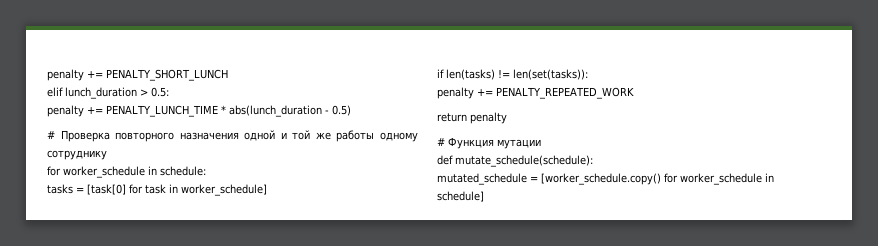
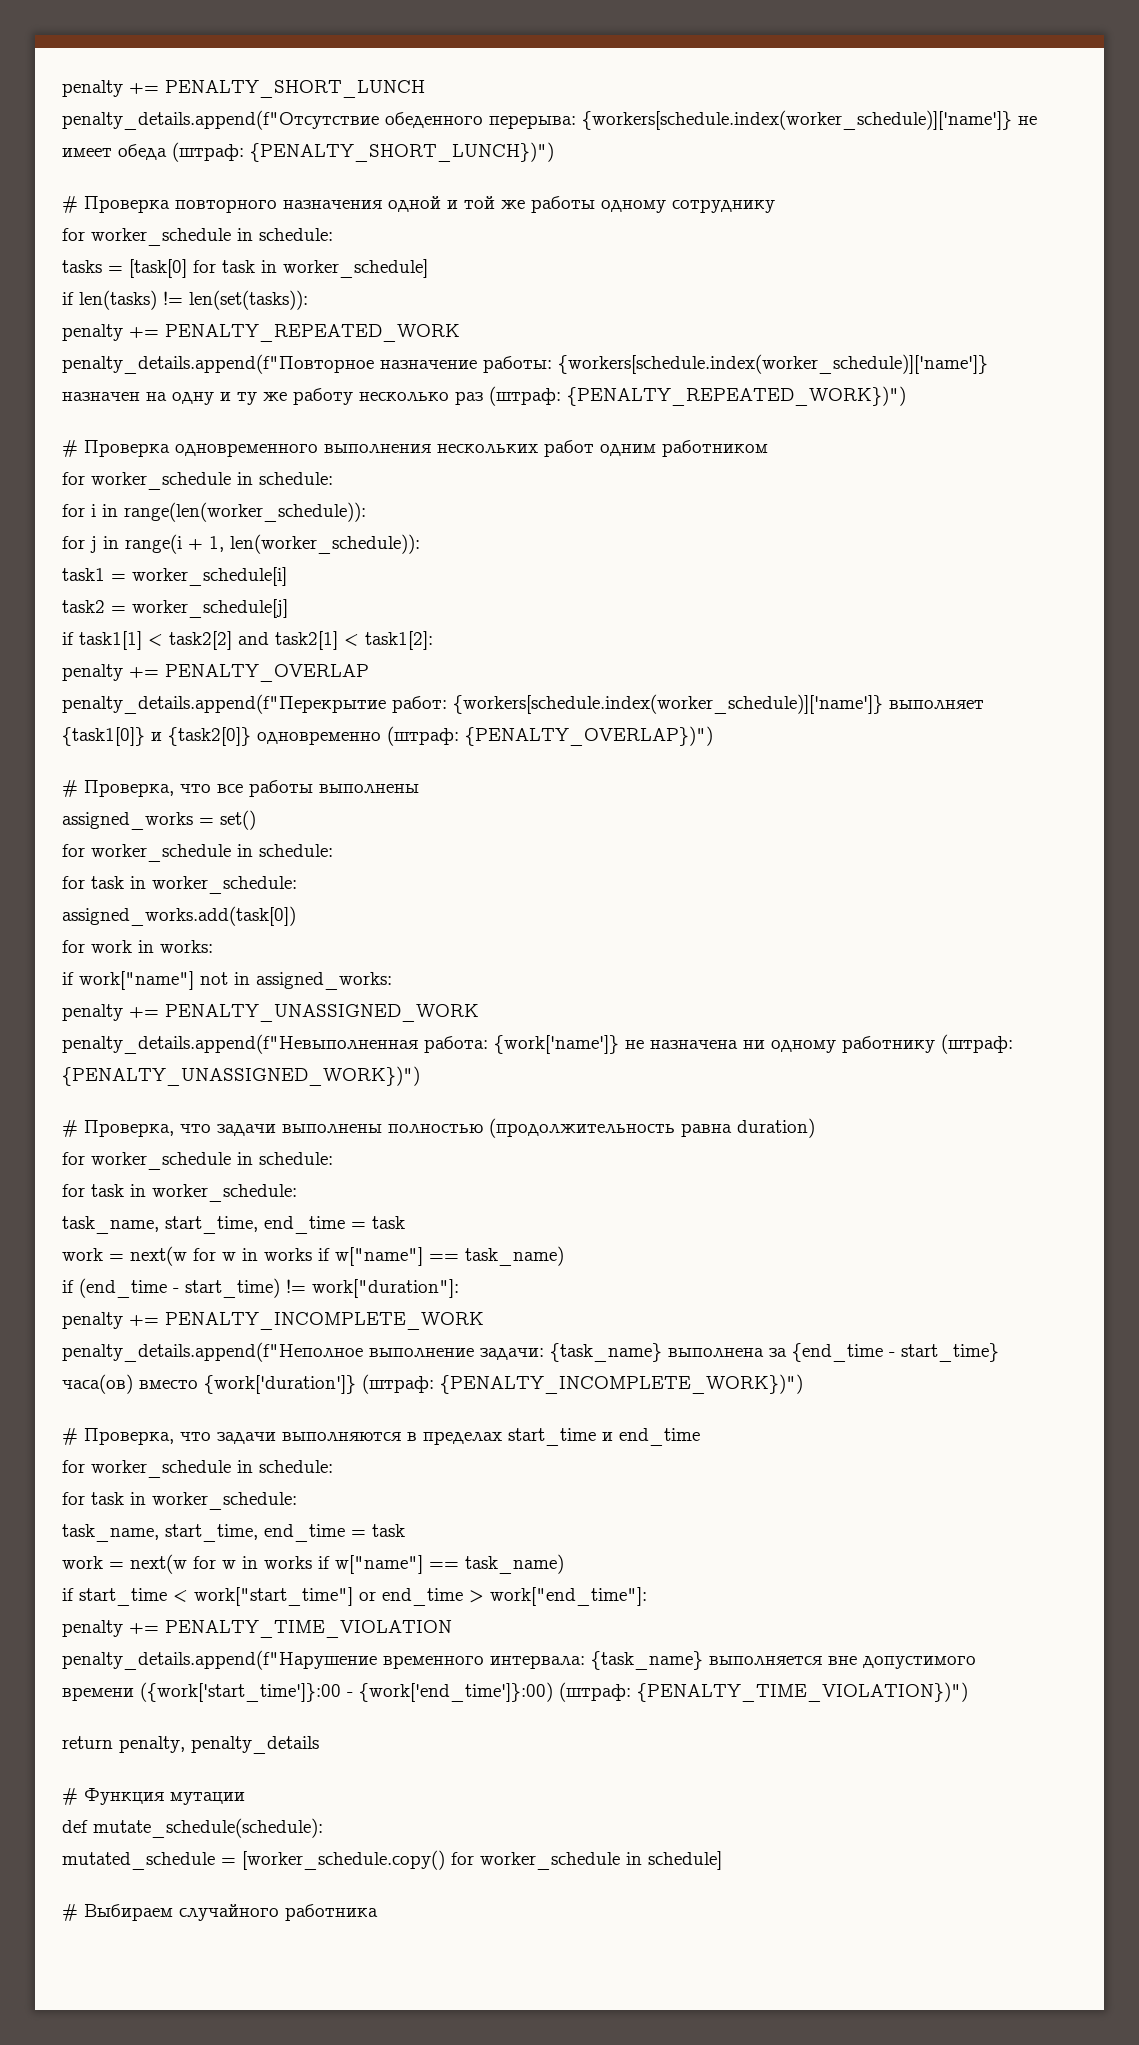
- elif lunch_duration > 0.5:
- penalty += PENALTY_LUNCH_TIME * abs(lunch_duration - 0.5)
+ penalty_details.append(f"Отсутствие обеденного перерыва: {workers[schedule.index(worker_schedule)]['name']} не имеет обеда (штраф: {PENALTY_SHORT_LUNCH})")
+ penalty_details.append(f"Повторное назначение работы: {workers[schedule.index(worker_schedule)]['name']} назначен на одну и ту же работу несколько раз (штраф: {PENALTY_REPEATED_WORK})")
+ # Проверка одновременного выполнения нескольких работ одним работником
+ for worker_schedule in schedule:
+ for i in range(len(worker_schedule)):
+ for j in range(i + 1, len(worker_schedule)):
+ task1 = worker_schedule[i]
+ task2 = worker_schedule[j]
+ if task1[1] < task2[2] and task2[1] < task1[2]:
+ penalty += PENALTY_OVERLAP
+ penalty_details.append(f"Перекрытие работ: {workers[schedule.index(worker_schedule)]['name']} выполняет {task1[0]} и {task2[0]} одновременно (штраф: {PENALTY_OVERLAP})")
+ # Проверка, что все работы выполнены
+ assigned_works = set()
+ for worker_schedule in schedule:
+ for task in worker_schedule:
+ assigned_works.add(task[0])
+ for work in works:
+ if work["name"] not in assigned_works:
+ penalty += PENALTY_UNASSIGNED_WORK
+ penalty_details.append(f"Невыполненная работа: {work['name']} не назначена ни одному работнику (штраф: {PENALTY_UNASSIGNED_WORK})")
+ # Проверка, что задачи выполнены полностью (продолжительность равна duration)
+ for worker_schedule in schedule:
+ for task in worker_schedule:
+ task_name, start_time, end_time = task
+ work = next(w for w in works if w["name"] == task_name)
+ if (end_time - start_time) != work["duration"]:
+ penalty += PENALTY_INCOMPLETE_WORK
+ penalty_details.append(f"Неполное выполнение задачи: {task_name} выполнена за {end_time - start_time} часа(ов) вместо {work['duration']} (штраф: {PENALTY_INCOMPLETE_WORK})")
+ # Проверка, что задачи выполняются в пределах start_time и end_time
+ for worker_schedule in schedule:
+ for task in worker_schedule:
+ task_name, start_time, end_time = task
+ work = next(w for w in works if w["name"] == task_name)
+ if start_time < work["start_time"] or end_time > work["end_time"]:
+ penalty += PENALTY_TIME_VIOLATION
+ penalty_details.append(f"Нарушение временного интервала: {task_name} выполняется вне допустимого времени ({work['start_time']}:00 - {work['end_time']}:00) (штраф: {PENALTY_TIME_VIOLATION})")
- return penalty
+ return penalty, penalty_details
+ # Выбираем случайного работника

